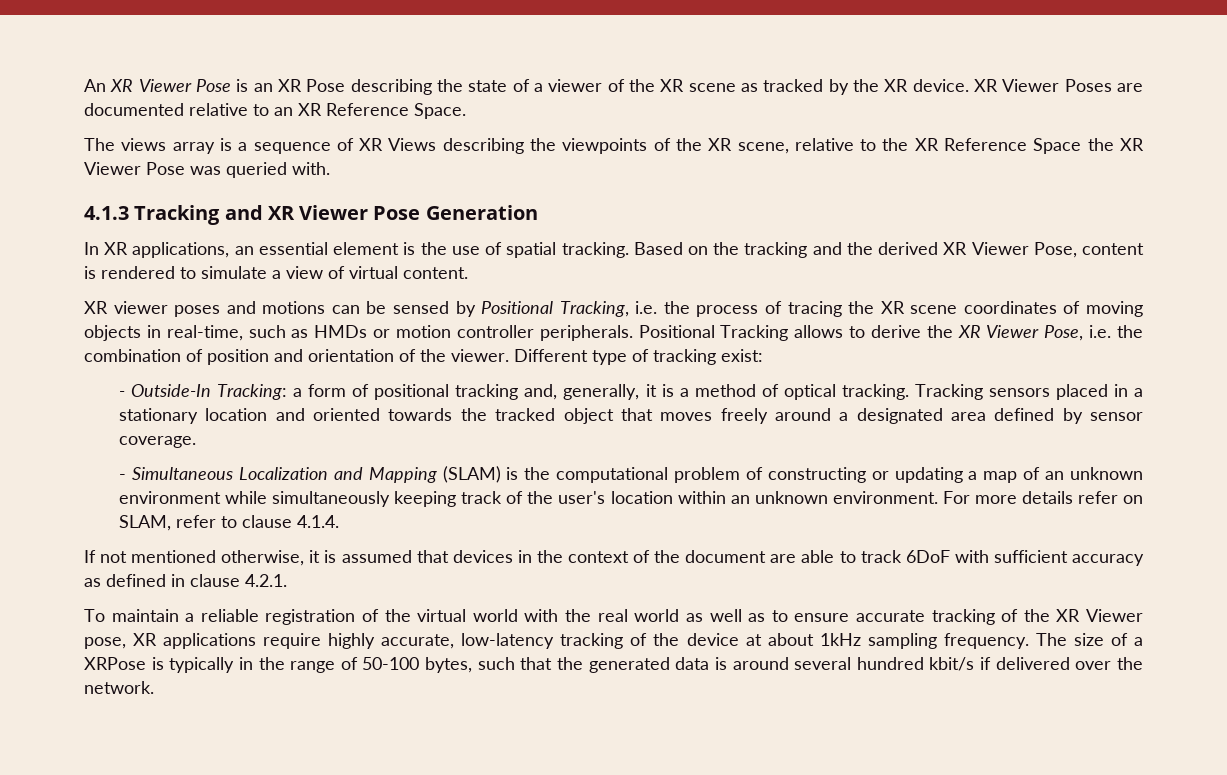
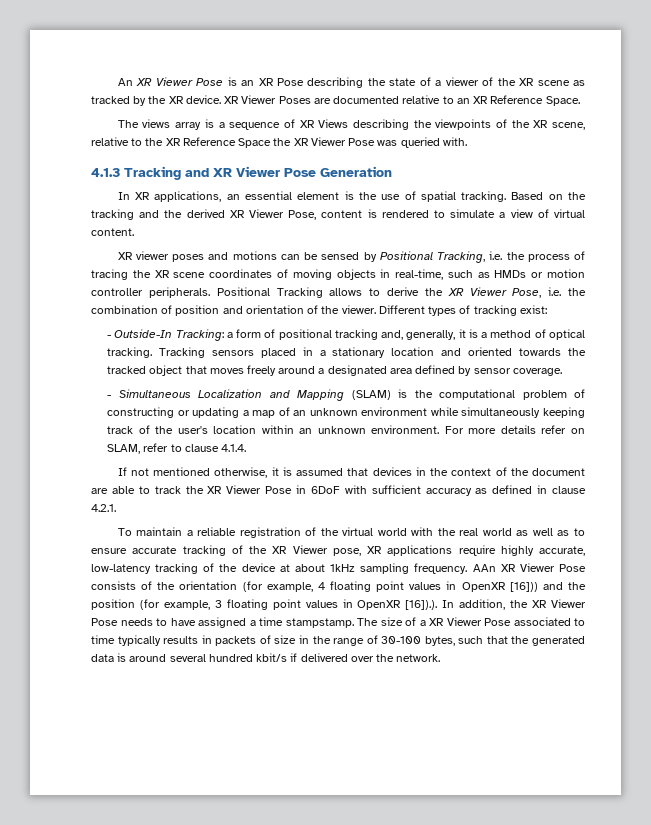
- Different type of tracking exist:
+ Different types of tracking exist:
- If not mentioned otherwise, it is assumed that devices in the context of the document are able to track 6DoF with sufficient accuracy as defined in clause 4.2.1.
+ If not mentioned otherwise, it is assumed that devices in the context of the document are able to track the XR Viewer Pose in 6DoF with sufficient accuracy as defined in clause 4.2.1.
- The size of a XRPose is typically in the range of 50-100 bytes, such that the generated data is around several hundred kbit/s if delivered over the network.
+ AAn XR Viewer Pose consists of the orientation (for example, 4 floating point values in OpenXR [16])) and the position (for example, 3 floating point values in OpenXR [16]).). In addition, the XR Viewer Pose needs to have assigned a time stampstamp. The size of a XR Viewer Pose associated to time typically results in packets of size in the range of 30-100 bytes, such that the generated data is around several hundred kbit/s if delivered over the network.

